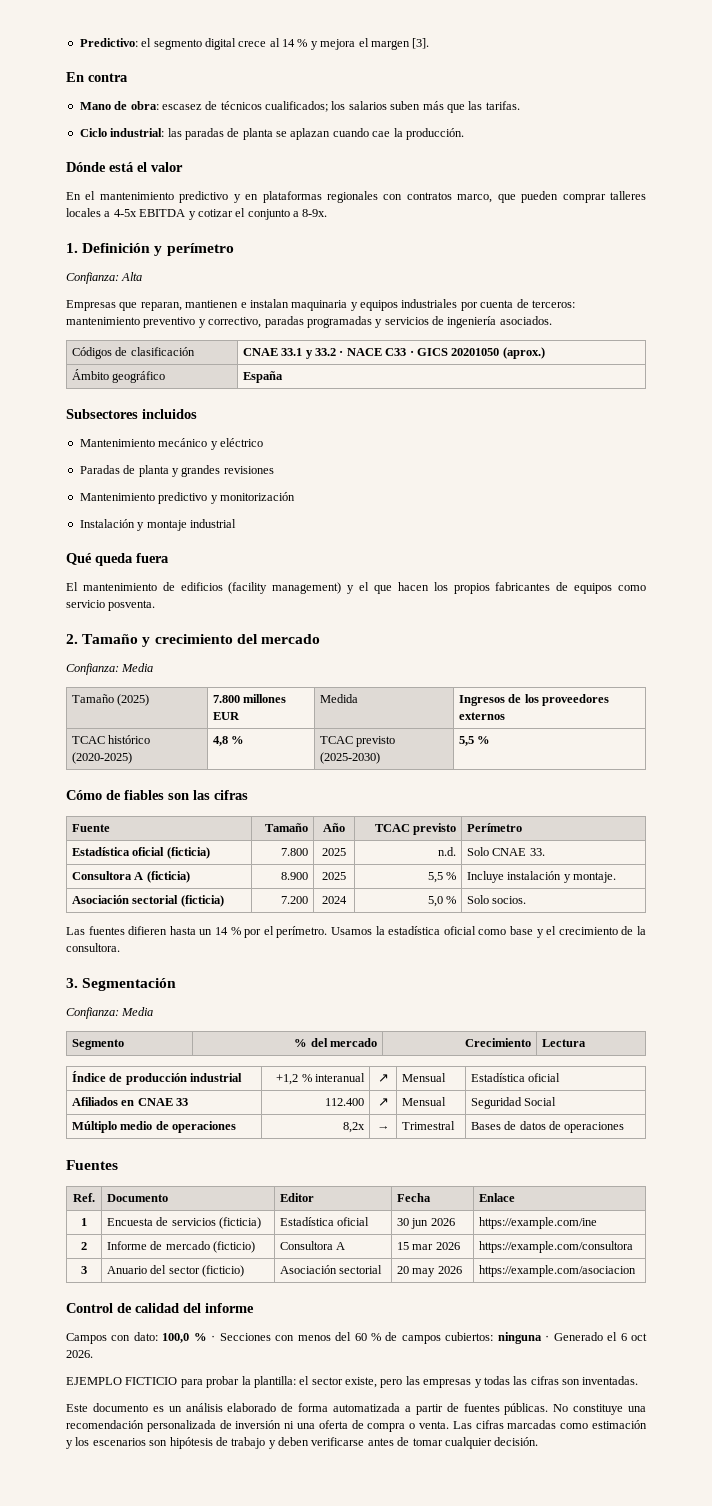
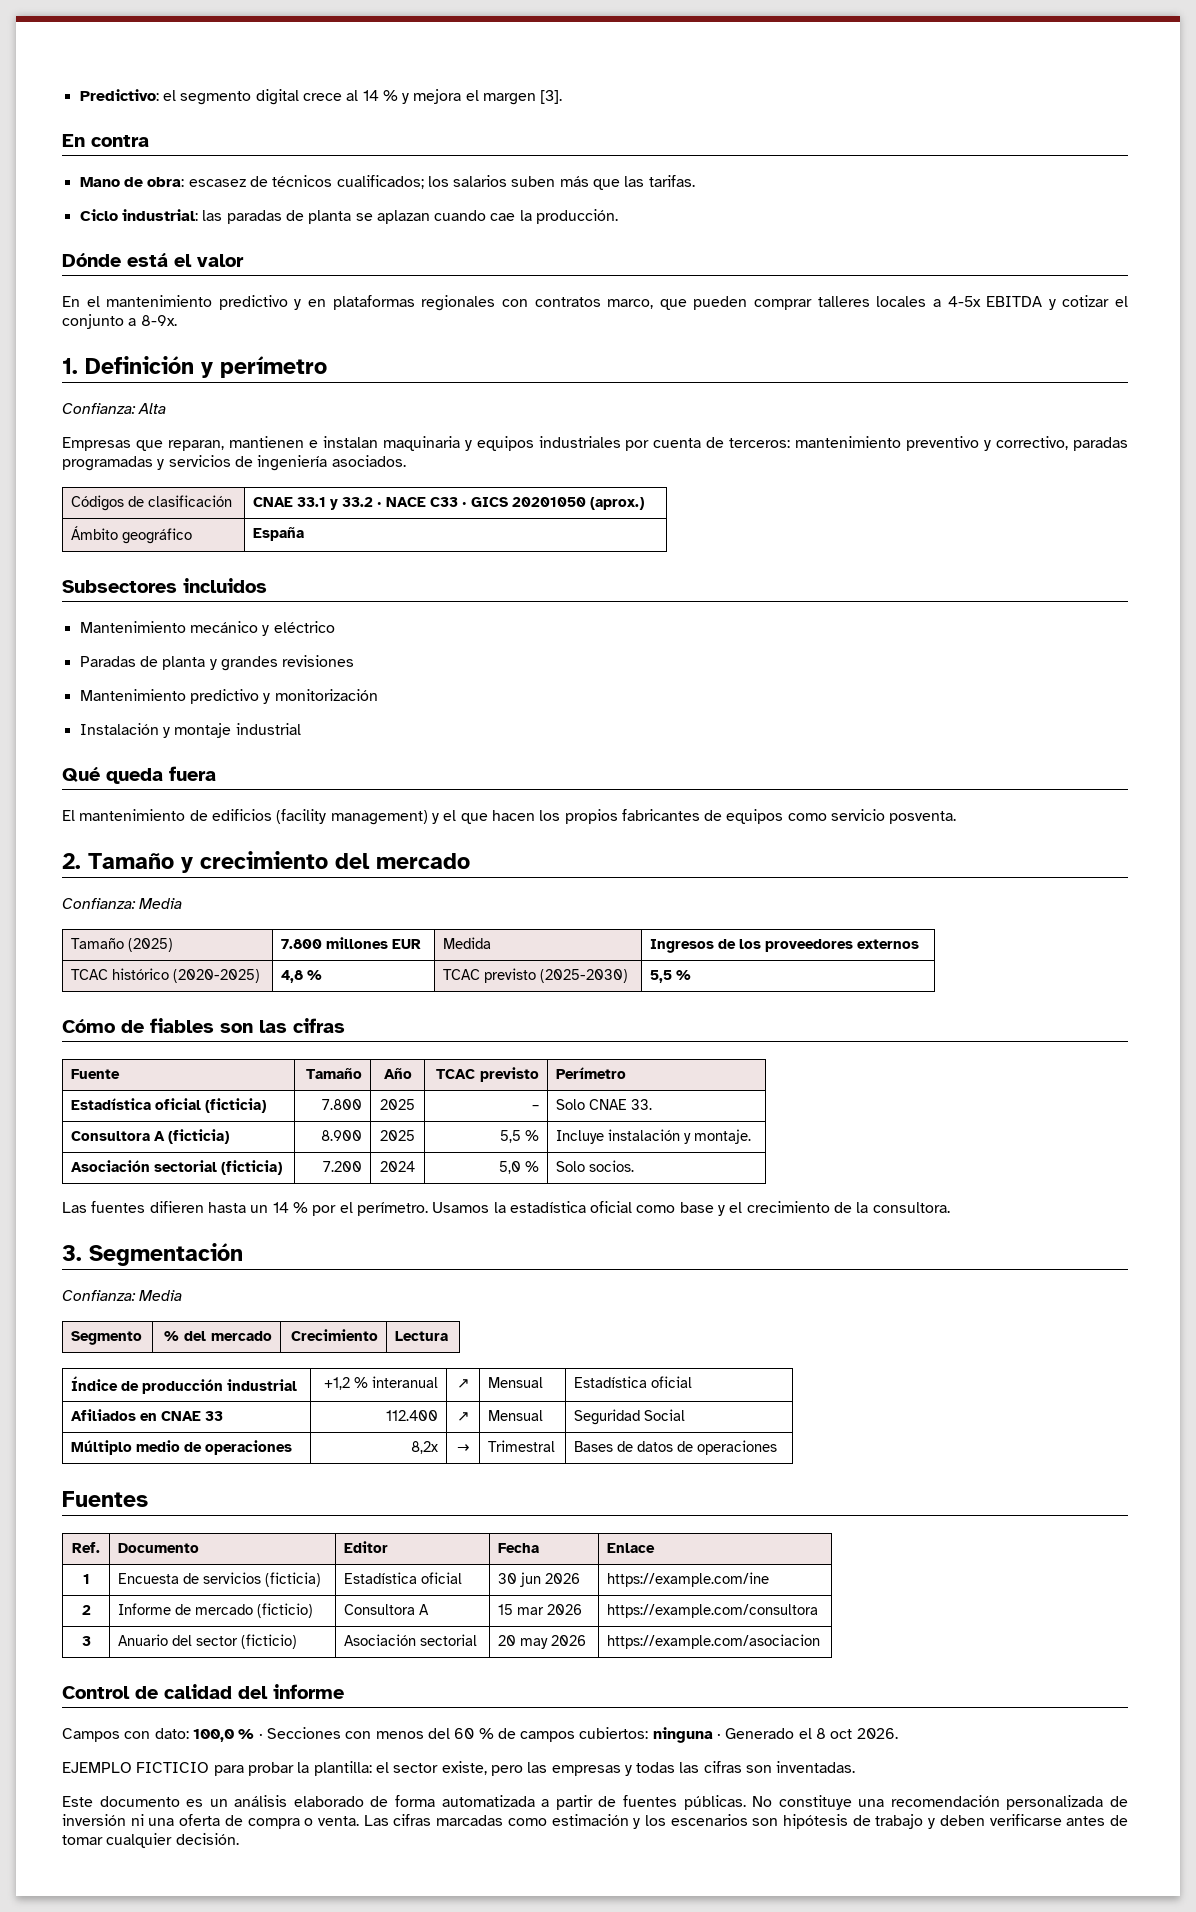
- Estadística oficial (ficticia) | 7.800 | 2025 | n.d. | Solo CNAE 33.
+ Estadística oficial (ficticia) | 7.800 | 2025 | – | Solo CNAE 33.
- Campos con dato: 100,0 % · Secciones con menos del 60 % de campos cubiertos: ninguna · Generado el 6 oct 2026.
+ Campos con dato: 100,0 % · Secciones con menos del 60 % de campos cubiertos: ninguna · Generado el 8 oct 2026.

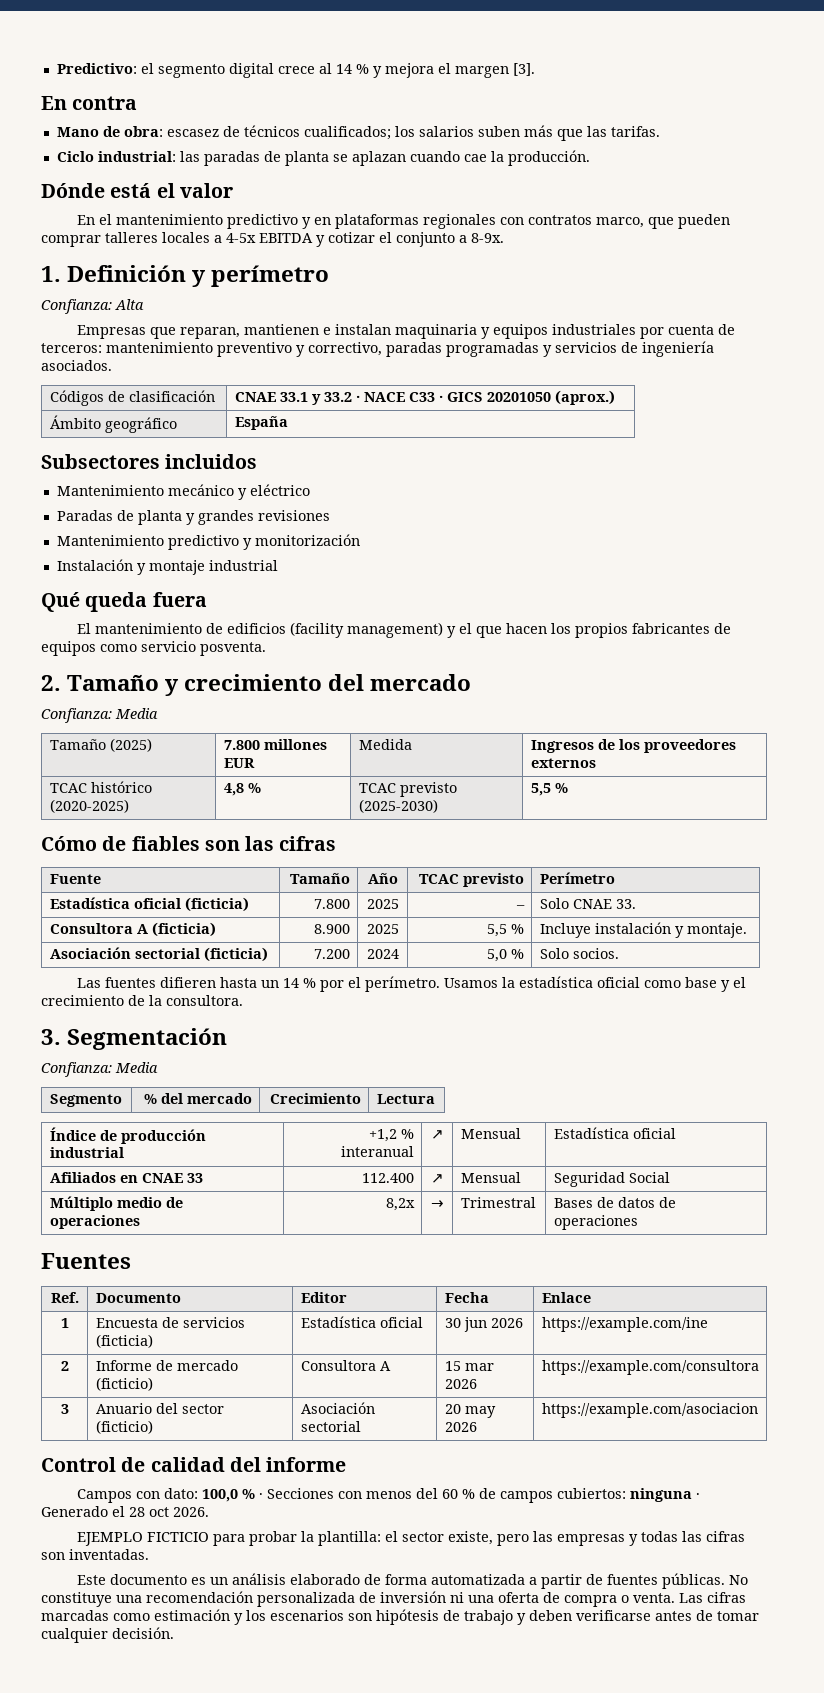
- Campos con dato: 100,0 % · Secciones con menos del 60 % de campos cubiertos: ninguna · Generado el 8 oct 2026.
+ Campos con dato: 100,0 % · Secciones con menos del 60 % de campos cubiertos: ninguna · Generado el 28 oct 2026.

